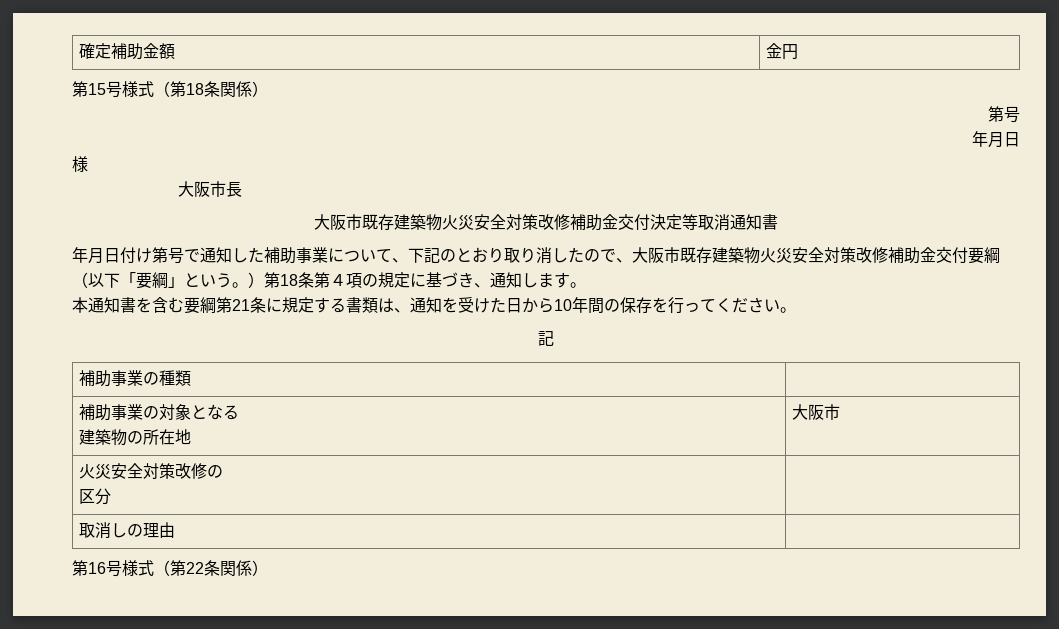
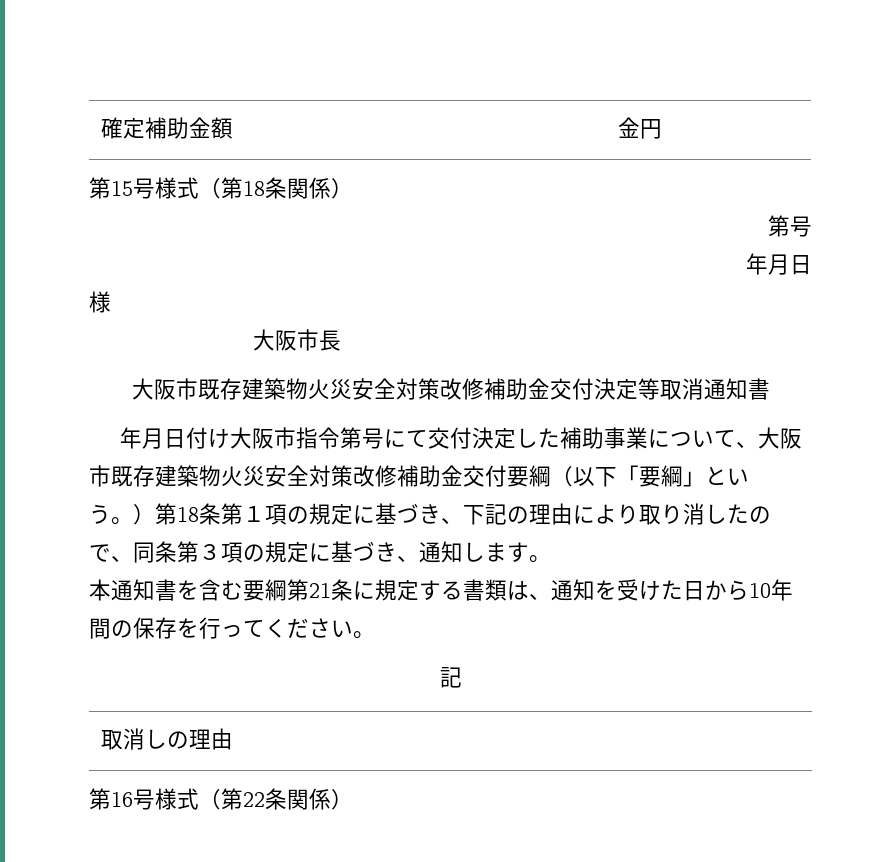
- 年月日付け第号で通知した補助事業について、下記のとおり取り消したので、大阪市既存建築物火災安全対策改修補助金交付要綱（以下「要綱」という。）第18条第４項の規定に基づき、通知します。
+ 年月日付け大阪市指令第号にて交付決定した補助事業について、大阪市既存建築物火災安全対策改修補助金交付要綱（以下「要綱」という。）第18条第１項の規定に基づき、下記の理由により取り消したので、同条第３項の規定に基づき、通知します。
- 補助事業の種類 |
- 補助事業の対象となる
- 建築物の所在地 | 大阪市
- 火災安全対策改修の
- 区分 |

